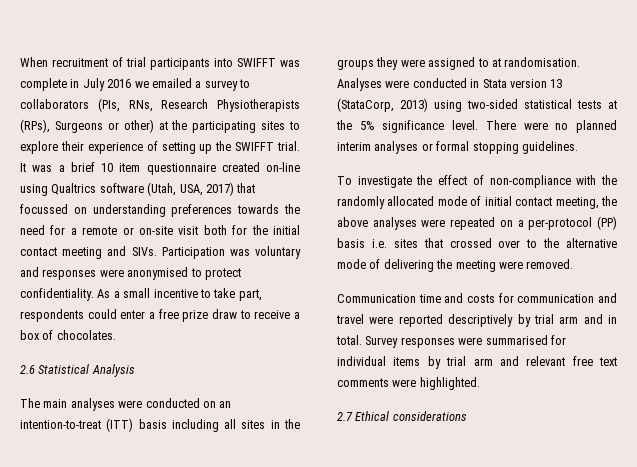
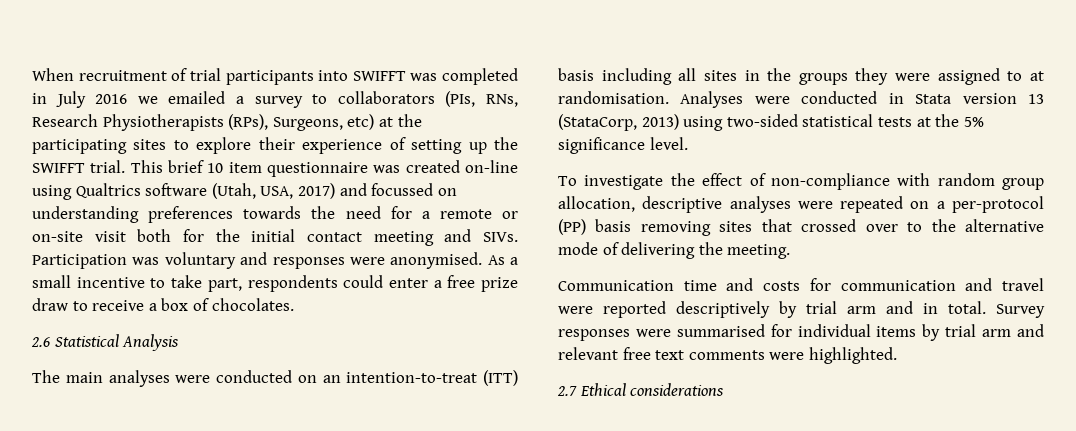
- When recruitment of trial participants into SWIFFT was complete in July 2016 we emailed a survey to collaborators (PIs, RNs, Research Physiotherapists (RPs), Surgeons or other) at the participating sites to explore their experience of setting up the SWIFFT trial.
+ When recruitment of trial participants into SWIFFT was completed in July 2016 we emailed a survey to collaborators (PIs, RNs, Research Physiotherapists (RPs), Surgeons, etc) at the participating sites to explore their experience of setting up the SWIFFT trial.
- It was a brief 10 item questionnaire created on-line using Qualtrics software (Utah, USA, 2017) that focussed on understanding preferences towards the need for a remote or on-site visit both for the initial contact meeting and SIVs.
+ This brief 10 item questionnaire was created on-line using Qualtrics software (Utah, USA, 2017) and focussed on understanding preferences towards the need for a remote or on-site visit both for the initial contact meeting and SIVs.
- Participation was voluntary and responses were anonymised to protect confidentiality.
+ Participation was voluntary and responses were anonymised.
- There were no planned interim analyses or formal stopping guidelines.
- To investigate the effect of non-compliance with the randomly allocated mode of initial contact meeting, the above analyses were repeated on a per-protocol (PP) basis i.e. sites that crossed over to the alternative mode of delivering the meeting were removed.
+ To investigate the effect of non-compliance with random group allocation, descriptive analyses were repeated on a per-protocol (PP) basis removing sites that crossed over to the alternative mode of delivering the meeting.

